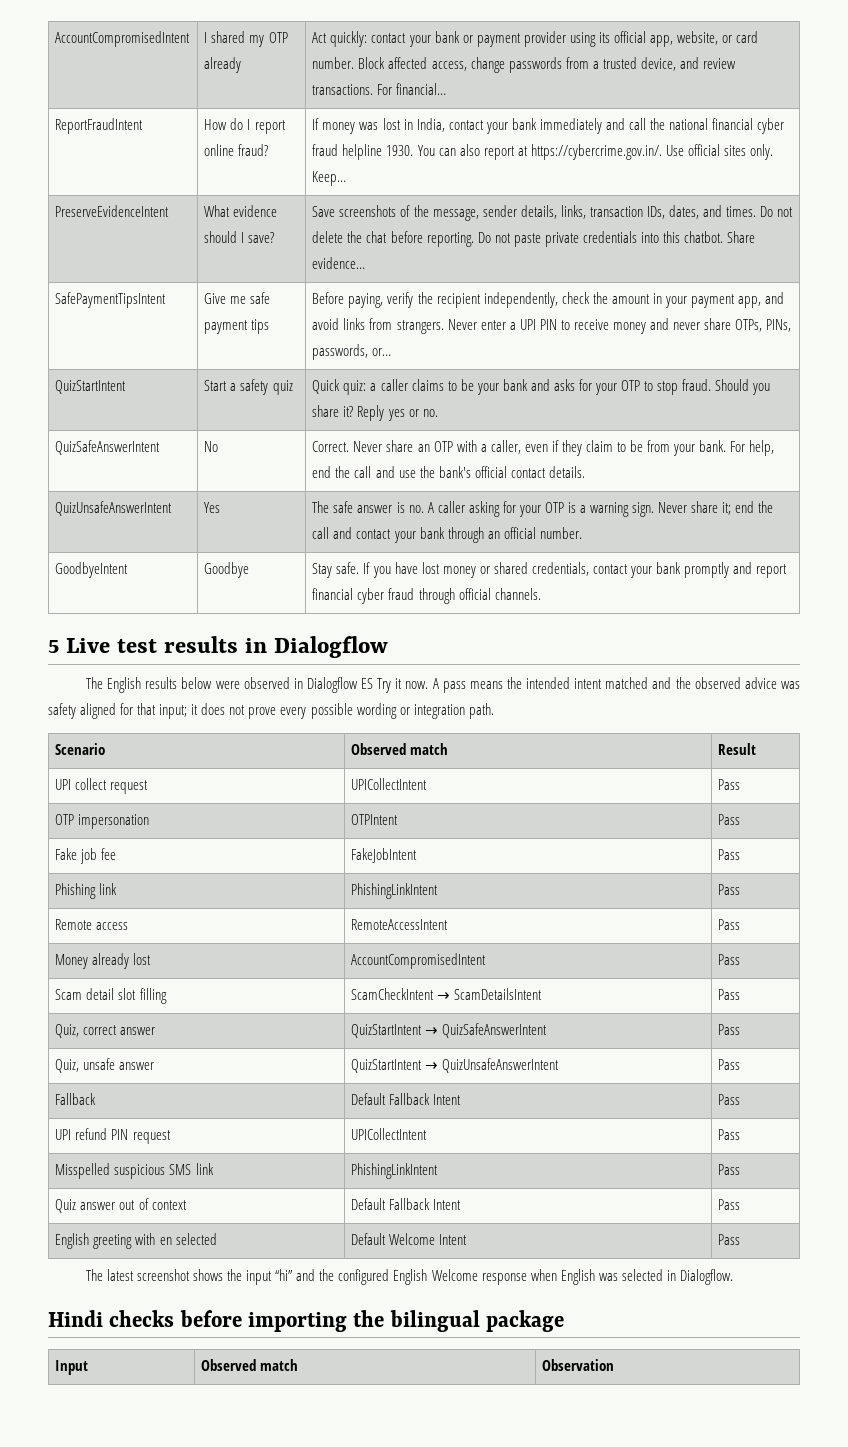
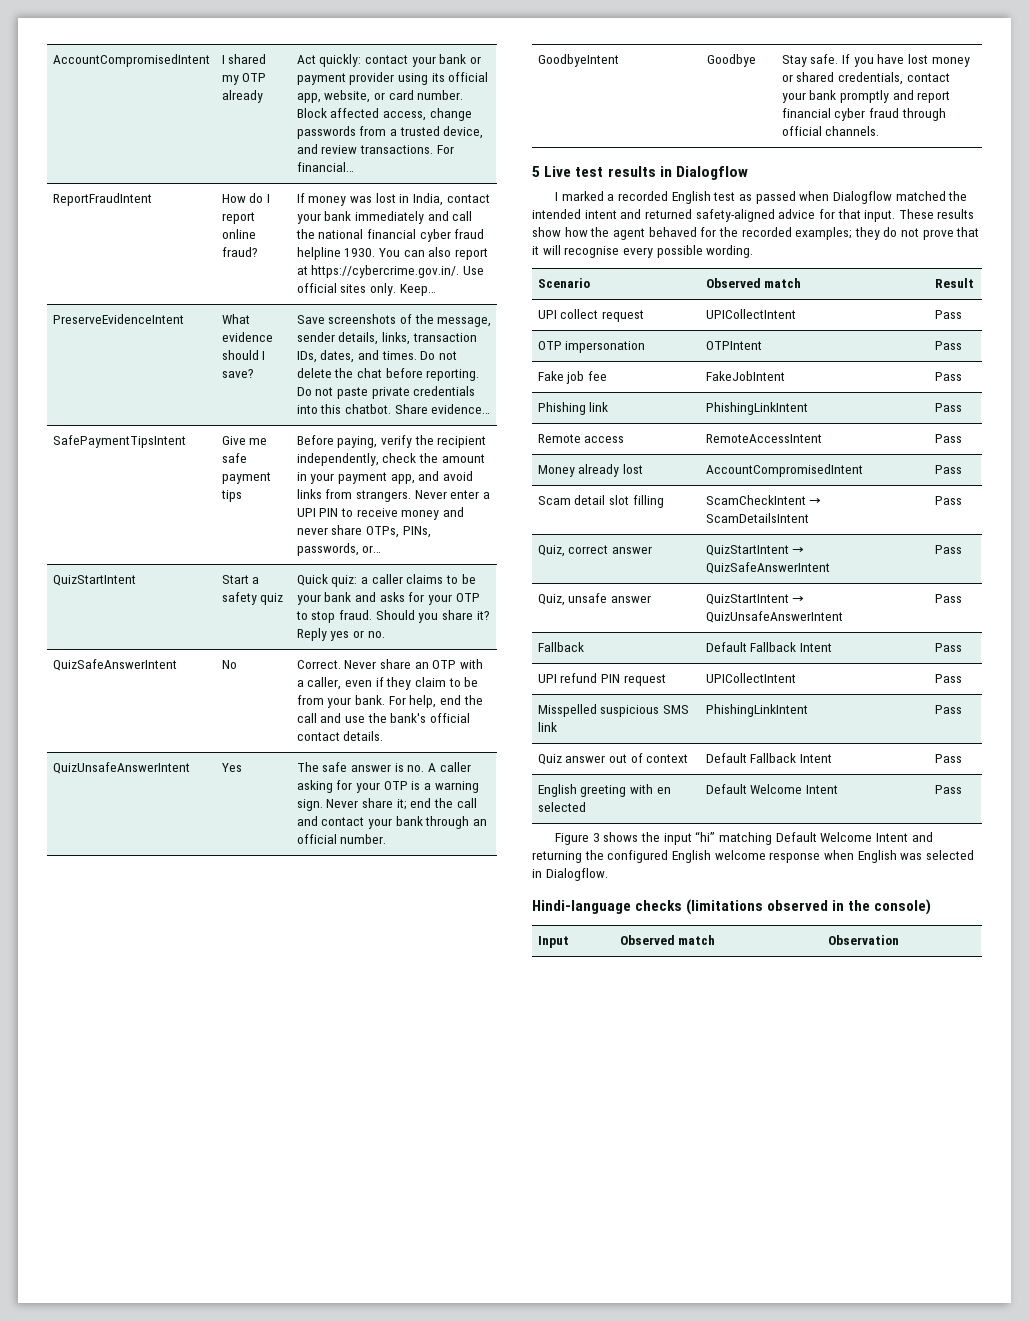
- The English results below were observed in Dialogflow ES Try it now. A pass means the intended intent matched and the observed advice was safety aligned for that input; it does not prove every possible wording or integration path.
+ I marked a recorded English test as passed when Dialogflow matched the intended intent and returned safety-aligned advice for that input. These results show how the agent behaved for the recorded examples; they do not prove that it will recognise every possible wording.
- The latest screenshot shows the input “hi” and the configured English Welcome response when English was selected in Dialogflow.
+ Figure 3 shows the input “hi” matching Default Welcome Intent and returning the configured English welcome response when English was selected in Dialogflow.
- Hindi checks before importing the bilingual package
+ Hindi-language checks (limitations observed in the console)

